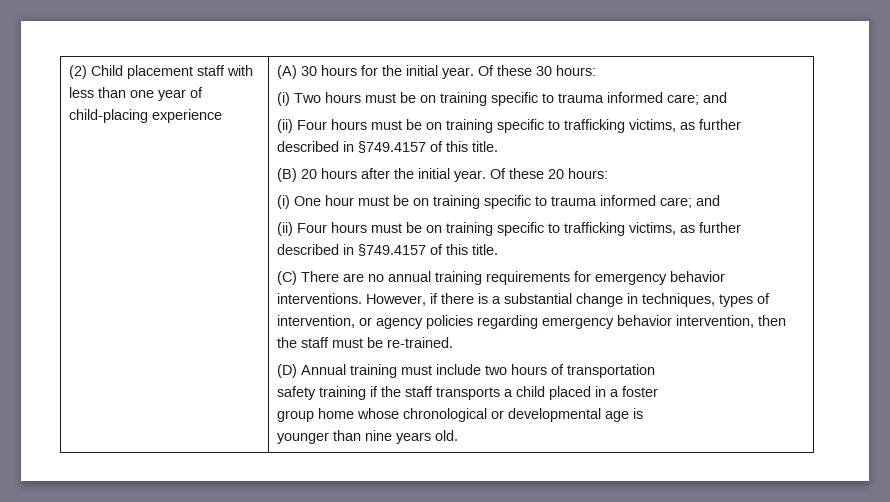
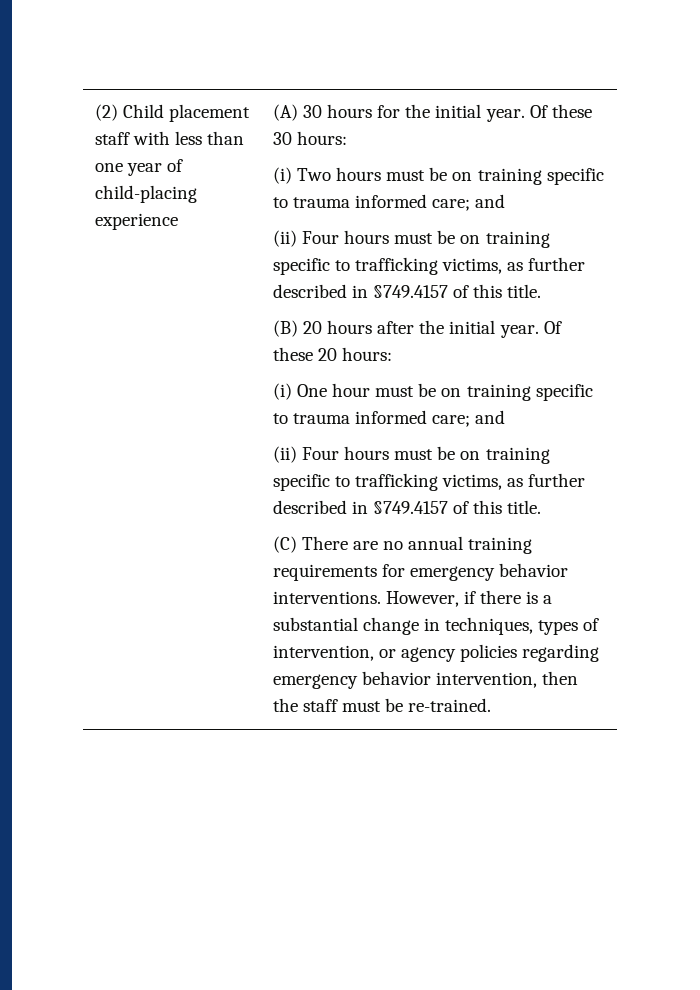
- (D) Annual training must include two hours of transportation
- safety training if the staff transports a child placed in a foster
- group home whose chronological or developmental age is
- younger than nine years old.

